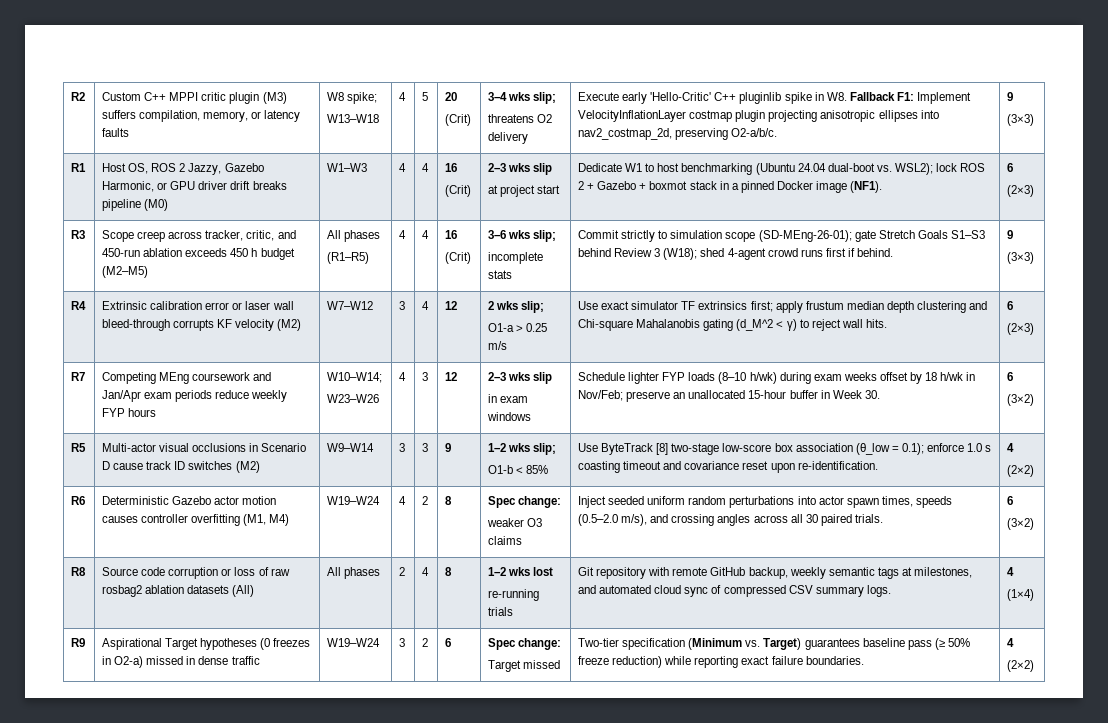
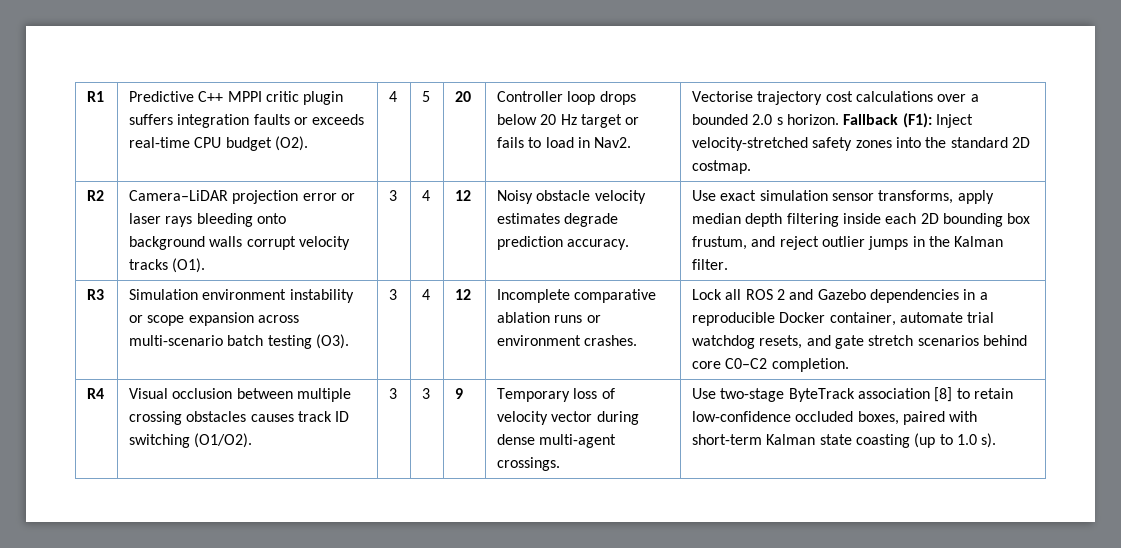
- R2 | Custom C++ MPPI critic plugin (M3) suffers compilation, memory, or latency faults | W8 spike;
- W13–W18 | 4 | 5 | 20
- (Crit) | 3–4 wks slip;
- threatens O2 delivery | Execute early 'Hello-Critic' C++ pluginlib spike in W8. Fallback F1: Implement VelocityInflationLayer costmap plugin projecting anisotropic ellipses into nav2_costmap_2d, preserving O2-a/b/c. | 9
- (3×3)
- R1 | Host OS, ROS 2 Jazzy, Gazebo Harmonic, or GPU driver drift breaks pipeline (M0) | W1–W3 | 4 | 4 | 16
- (Crit) | 2–3 wks slip
- at project start | Dedicate W1 to host benchmarking (Ubuntu 24.04 dual-boot vs. WSL2); lock ROS 2 + Gazebo + boxmot stack in a pinned Docker image (NF1). | 6
- (2×3)
- R3 | Scope creep across tracker, critic, and 450-run ablation exceeds 450 h budget (M2–M5) | All phases
- (R1–R5) | 4 | 4 | 16
- (Crit) | 3–6 wks slip;
- incomplete stats | Commit strictly to simulation scope (SD-MEng-26-01); gate Stretch Goals S1–S3 behind Review 3 (W18); shed 4-agent crowd runs first if behind. | 9
- (3×3)
- R4 | Extrinsic calibration error or laser wall bleed-through corrupts KF velocity (M2) | W7–W12 | 3 | 4 | 12 | 2 wks slip;
- O1-a > 0.25 m/s | Use exact simulator TF extrinsics first; apply frustum median depth clustering and Chi-square Mahalanobis gating (d_M^2 < γ) to reject wall hits. | 6
- (2×3)
- R7 | Competing MEng coursework and Jan/Apr exam periods reduce weekly FYP hours | W10–W14;
- W23–W26 | 4 | 3 | 12 | 2–3 wks slip
- in exam windows | Schedule lighter FYP loads (8–10 h/wk) during exam weeks offset by 18 h/wk in Nov/Feb; preserve an unallocated 15-hour buffer in Week 30. | 6
- (3×2)
- R5 | Multi-actor visual occlusions in Scenario D cause track ID switches (M2) | W9–W14 | 3 | 3 | 9 | 1–2 wks slip;
- O1-b < 85% | Use ByteTrack [8] two-stage low-score box association (θ_low = 0.1); enforce 1.0 s coasting timeout and covariance reset upon re-identification. | 4
- (2×2)
- R6 | Deterministic Gazebo actor motion causes controller overfitting (M1, M4) | W19–W24 | 4 | 2 | 8 | Spec change:
- weaker O3 claims | Inject seeded uniform random perturbations into actor spawn times, speeds (0.5–2.0 m/s), and crossing angles across all 30 paired trials. | 6
- (3×2)
- R8 | Source code corruption or loss of raw rosbag2 ablation datasets (All) | All phases | 2 | 4 | 8 | 1–2 wks lost
- re-running trials | Git repository with remote GitHub backup, weekly semantic tags at milestones, and automated cloud sync of compressed CSV summary logs. | 4
- (1×4)
- R9 | Aspirational Target hypotheses (0 freezes in O2-a) missed in dense traffic | W19–W24 | 3 | 2 | 6 | Spec change:
- Target missed | Two-tier specification (Minimum vs. Target) guarantees baseline pass (≥ 50% freeze reduction) while reporting exact failure boundaries. | 4
- (2×2)
+ R1 | Predictive C++ MPPI critic plugin suffers integration faults or exceeds real-time CPU budget (O2). | 4 | 5 | 20 | Controller loop drops below 20 Hz target or fails to load in Nav2. | Vectorise trajectory cost calculations over a bounded 2.0 s horizon. Fallback (F1): Inject velocity-stretched safety zones into the standard 2D costmap.
+ R2 | Camera–LiDAR projection error or laser rays bleeding onto background walls corrupt velocity tracks (O1). | 3 | 4 | 12 | Noisy obstacle velocity estimates degrade prediction accuracy. | Use exact simulation sensor transforms, apply median depth filtering inside each 2D bounding box frustum, and reject outlier jumps in the Kalman filter.
+ R3 | Simulation environment instability or scope expansion across multi-scenario batch testing (O3). | 3 | 4 | 12 | Incomplete comparative ablation runs or environment crashes. | Lock all ROS 2 and Gazebo dependencies in a reproducible Docker container, automate trial watchdog resets, and gate stretch scenarios behind core C0–C2 completion.
+ R4 | Visual occlusion between multiple crossing obstacles causes track ID switching (O1/O2). | 3 | 3 | 9 | Temporary loss of velocity vector during dense multi-agent crossings. | Use two-stage ByteTrack association [8] to retain low-confidence occluded boxes, paired with short-term Kalman state coasting (up to 1.0 s).

